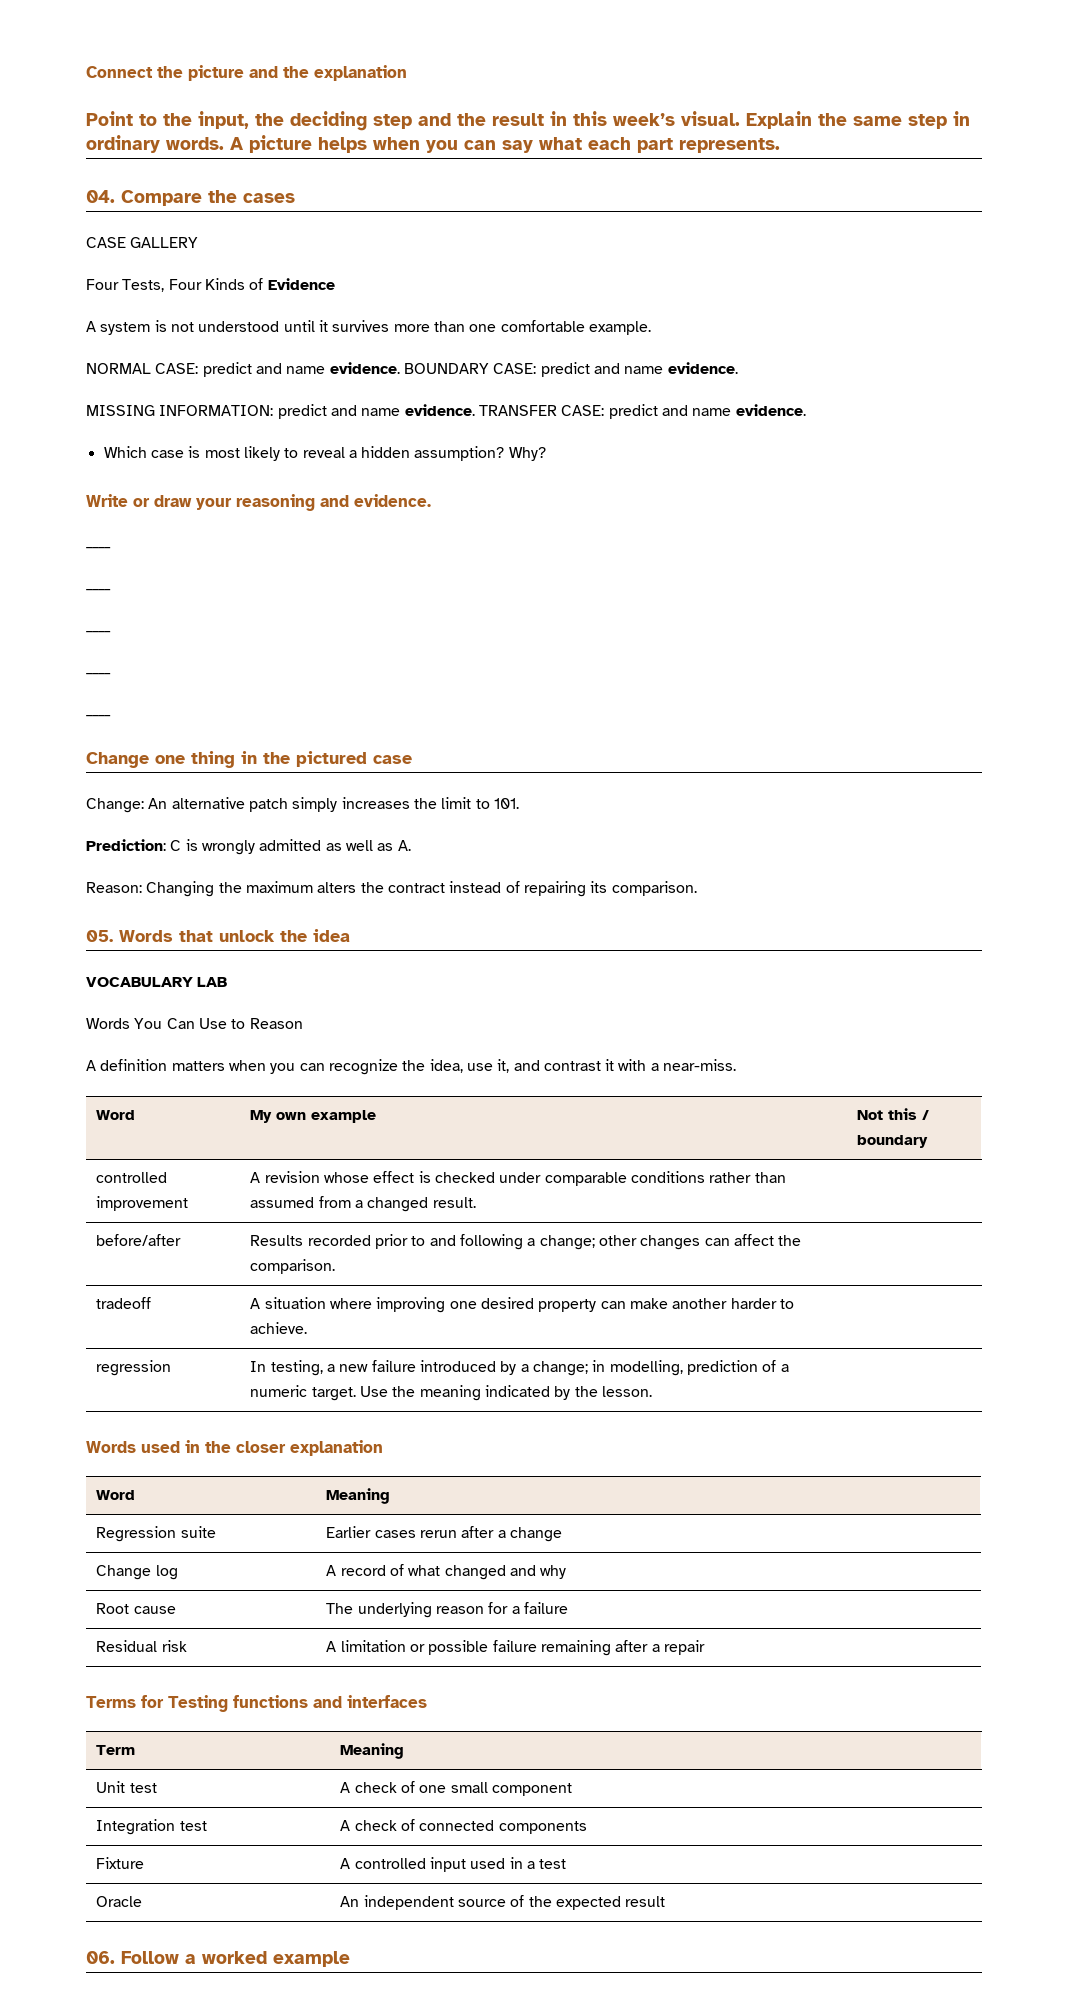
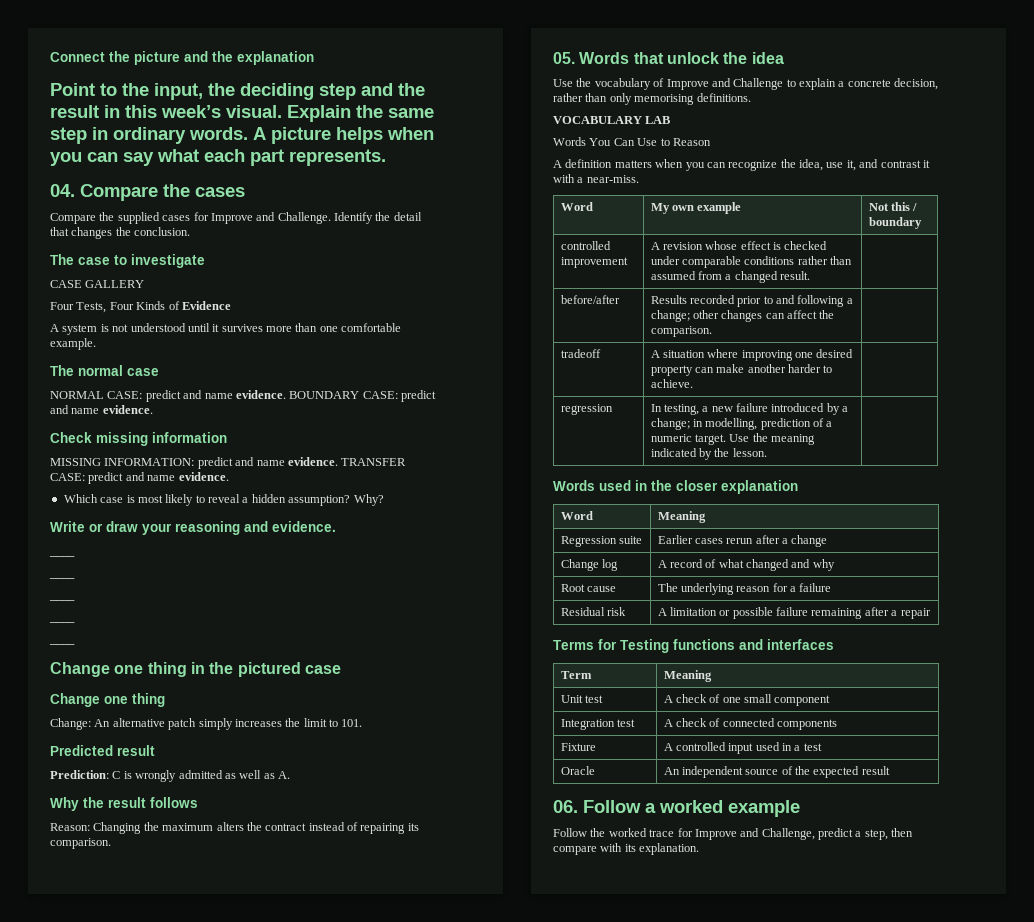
+ Compare the supplied cases for Improve and Challenge. Identify the detail that changes the conclusion.
+ The case to investigate
+ The normal case
+ Check missing information
  Change one thing in the pictured case
+ Change one thing
+ Predicted result
+ Why the result follows
+ Use the vocabulary of Improve and Challenge to explain a concrete decision, rather than only memorising definitions.
+ Follow the worked trace for Improve and Challenge, predict a step, then compare with its explanation.

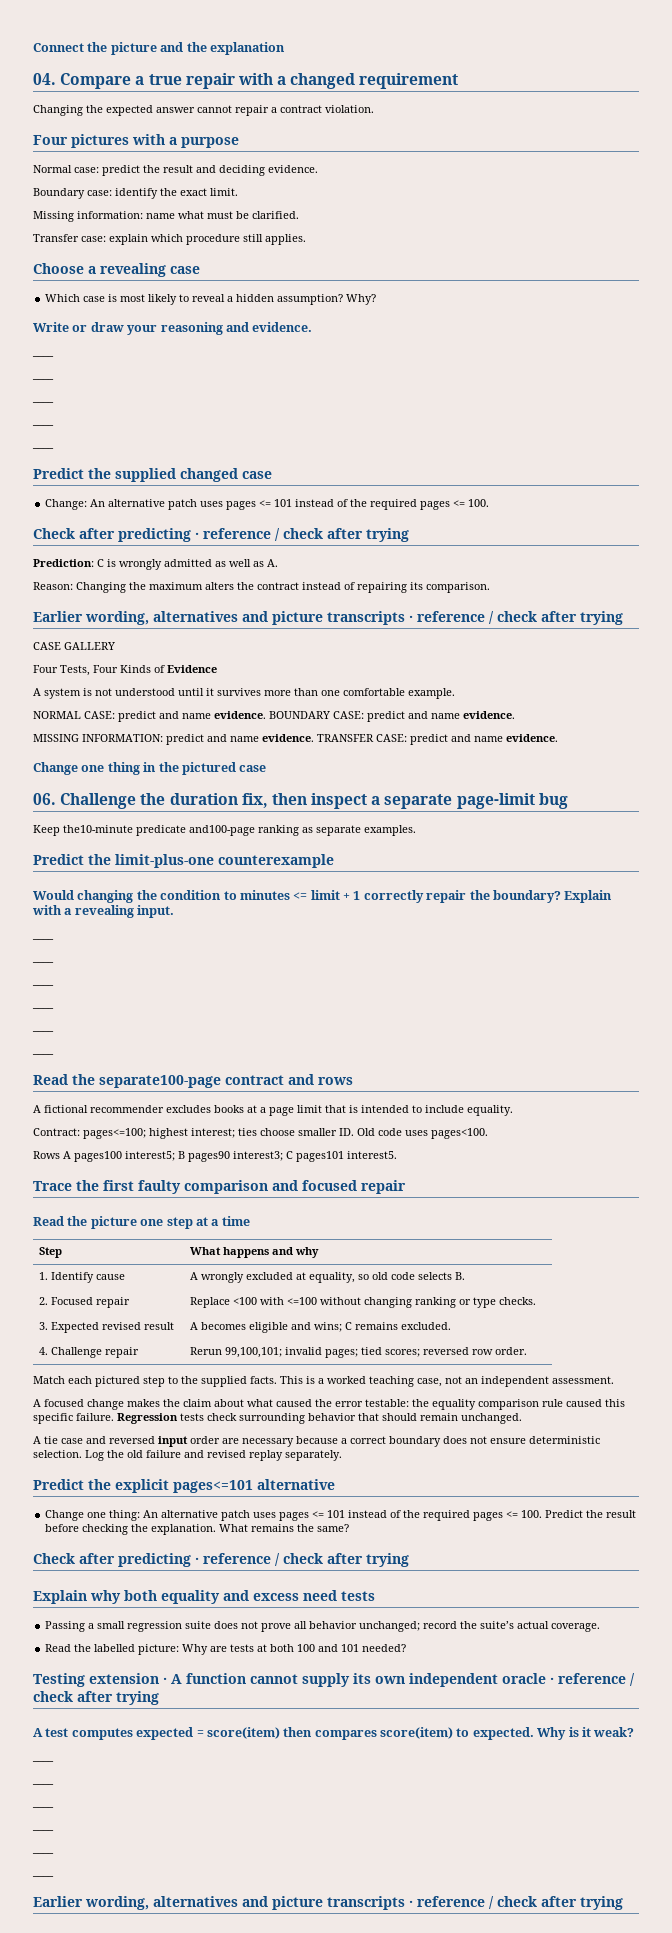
- Point to the input, the deciding step and the result in this week’s visual. Explain the same step in ordinary words. A picture helps when you can say what each part represents.
- 04. Compare the cases
- Compare the supplied cases for Improve and Challenge. Identify the detail that changes the conclusion.
- The case to investigate
- CASE GALLERY
- Four Tests, Four Kinds of Evidence
- A system is not understood until it survives more than one comfortable example.
- The normal case
- NORMAL CASE: predict and name evidence. BOUNDARY CASE: predict and name evidence.
- Check missing information
- MISSING INFORMATION: predict and name evidence. TRANSFER CASE: predict and name evidence.
+ 04. Compare a true repair with a changed requirement
+ Changing the expected answer cannot repair a contract violation.
+ Four pictures with a purpose
+ Normal case: predict the result and deciding evidence.
+ Boundary case: identify the exact limit.
+ Missing information: name what must be clarified.
+ Transfer case: explain which procedure still applies.
+ Choose a revealing case
- Change one thing in the pictured case
- Change one thing
- Change: An alternative patch simply increases the limit to 101.
- Predicted result
+ Predict the supplied changed case
+ Change: An alternative patch uses pages <= 101 instead of the required pages <= 100.
+ Check after predicting · reference / check after trying
- Why the result follows
  Reason: Changing the maximum alters the contract instead of repairing its comparison.
- 05. Words that unlock the idea
- Use the vocabulary of Improve and Challenge to explain a concrete decision, rather than only memorising definitions.
- VOCABULARY LAB
- Words You Can Use to Reason
- A definition matters when you can recognize the idea, use it, and contrast it with a near-miss.
- Word | My own example | Not this / boundary
- controlled improvement | A revision whose effect is checked under comparable conditions rather than assumed from a changed result. |
- before/after | Results recorded prior to and following a change; other changes can affect the comparison. |
- tradeoff | A situation where improving one desired property can make another harder to achieve. |
- regression | In testing, a new failure introduced by a change; in modelling, prediction of a numeric target. Use the meaning indicated by the lesson. |
- Words used in the closer explanation
- Word | Meaning
- Regression suite | Earlier cases rerun after a change
- Change log | A record of what changed and why
+ Earlier wording, alternatives and picture transcripts · reference / check after trying
+ CASE GALLERY
+ Four Tests, Four Kinds of Evidence
+ A system is not understood until it survives more than one comfortable example.
+ NORMAL CASE: predict and name evidence. BOUNDARY CASE: predict and name evidence.
+ MISSING INFORMATION: predict and name evidence. TRANSFER CASE: predict and name evidence.
+ Change one thing in the pictured case
+ 06. Challenge the duration fix, then inspect a separate page-limit bug
+ Keep the10-minute predicate and100-page ranking as separate examples.
+ Predict the limit-plus-one counterexample
+ Would changing the condition to minutes <= limit + 1 correctly repair the boundary? Explain with a revealing input.
+ ____
+ ____
+ ____
+ ____
+ ____
+ ____
+ Read the separate100-page contract and rows
+ A fictional recommender excludes books at a page limit that is intended to include equality.
+ Contract: pages<=100; highest interest; ties choose smaller ID. Old code uses pages<100.
+ Rows A pages100 interest5; B pages90 interest3; C pages101 interest5.
+ Trace the first faulty comparison and focused repair
+ Read the picture one step at a time
+ Step | What happens and why
- Root cause | The underlying reason for a failure
- Residual risk | A limitation or possible failure remaining after a repair
- Terms for Testing functions and interfaces
- Term | Meaning
- Unit test | A check of one small component
- Integration test | A check of connected components
- Fixture | A controlled input used in a test
- Oracle | An independent source of the expected result
- 06. Follow a worked example
- Follow the worked trace for Improve and Challenge, predict a step, then compare with its explanation.
+ 1. Identify cause | A wrongly excluded at equality, so old code selects B.
+ 2. Focused repair | Replace <100 with <=100 without changing ranking or type checks.
+ 3. Expected revised result | A becomes eligible and wins; C remains excluded.
+ 4. Challenge repair | Rerun 99,100,101; invalid pages; tied scores; reversed row order.
+ Match each pictured step to the supplied facts. This is a worked teaching case, not an independent assessment.
+ A focused change makes the claim about what caused the error testable: the equality comparison rule caused this specific failure. Regression tests check surrounding behavior that should remain unchanged.
+ A tie case and reversed input order are necessary because a correct boundary does not ensure deterministic selection. Log the old failure and revised replay separately.
+ Predict the explicit pages<=101 alternative
+ Change one thing: An alternative patch uses pages <= 101 instead of the required pages <= 100. Predict the result before checking the explanation. What remains the same?
+ Check after predicting · reference / check after trying
+ Explain why both equality and excess need tests
+ Passing a small regression suite does not prove all behavior unchanged; record the suite’s actual coverage.
+ Read the labelled picture: Why are tests at both 100 and 101 needed?
+ Testing extension · A function cannot supply its own independent oracle · reference / check after trying
+ A test computes expected = score(item) then compares score(item) to expected. Why is it weak?
+ ____
+ ____
+ ____
+ ____
+ ____
+ ____
+ Earlier wording, alternatives and picture transcripts · reference / check after trying

